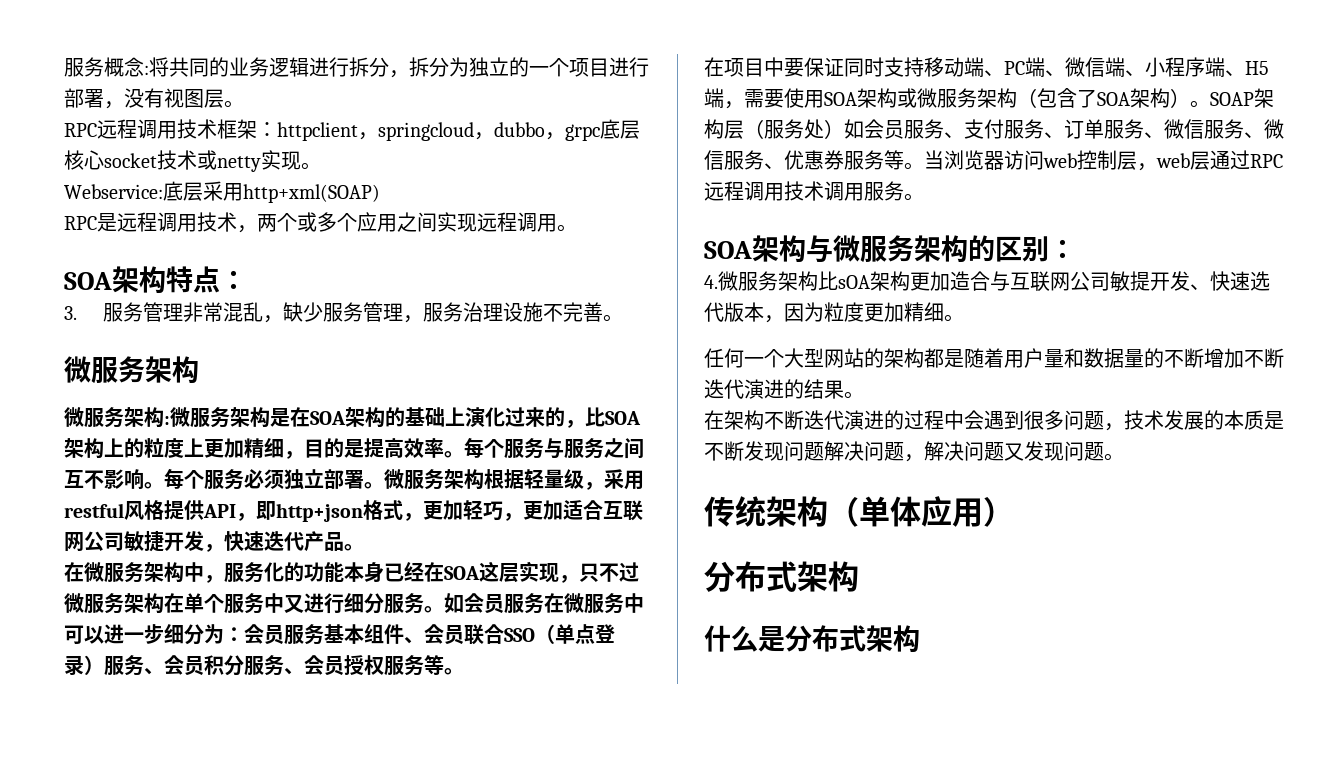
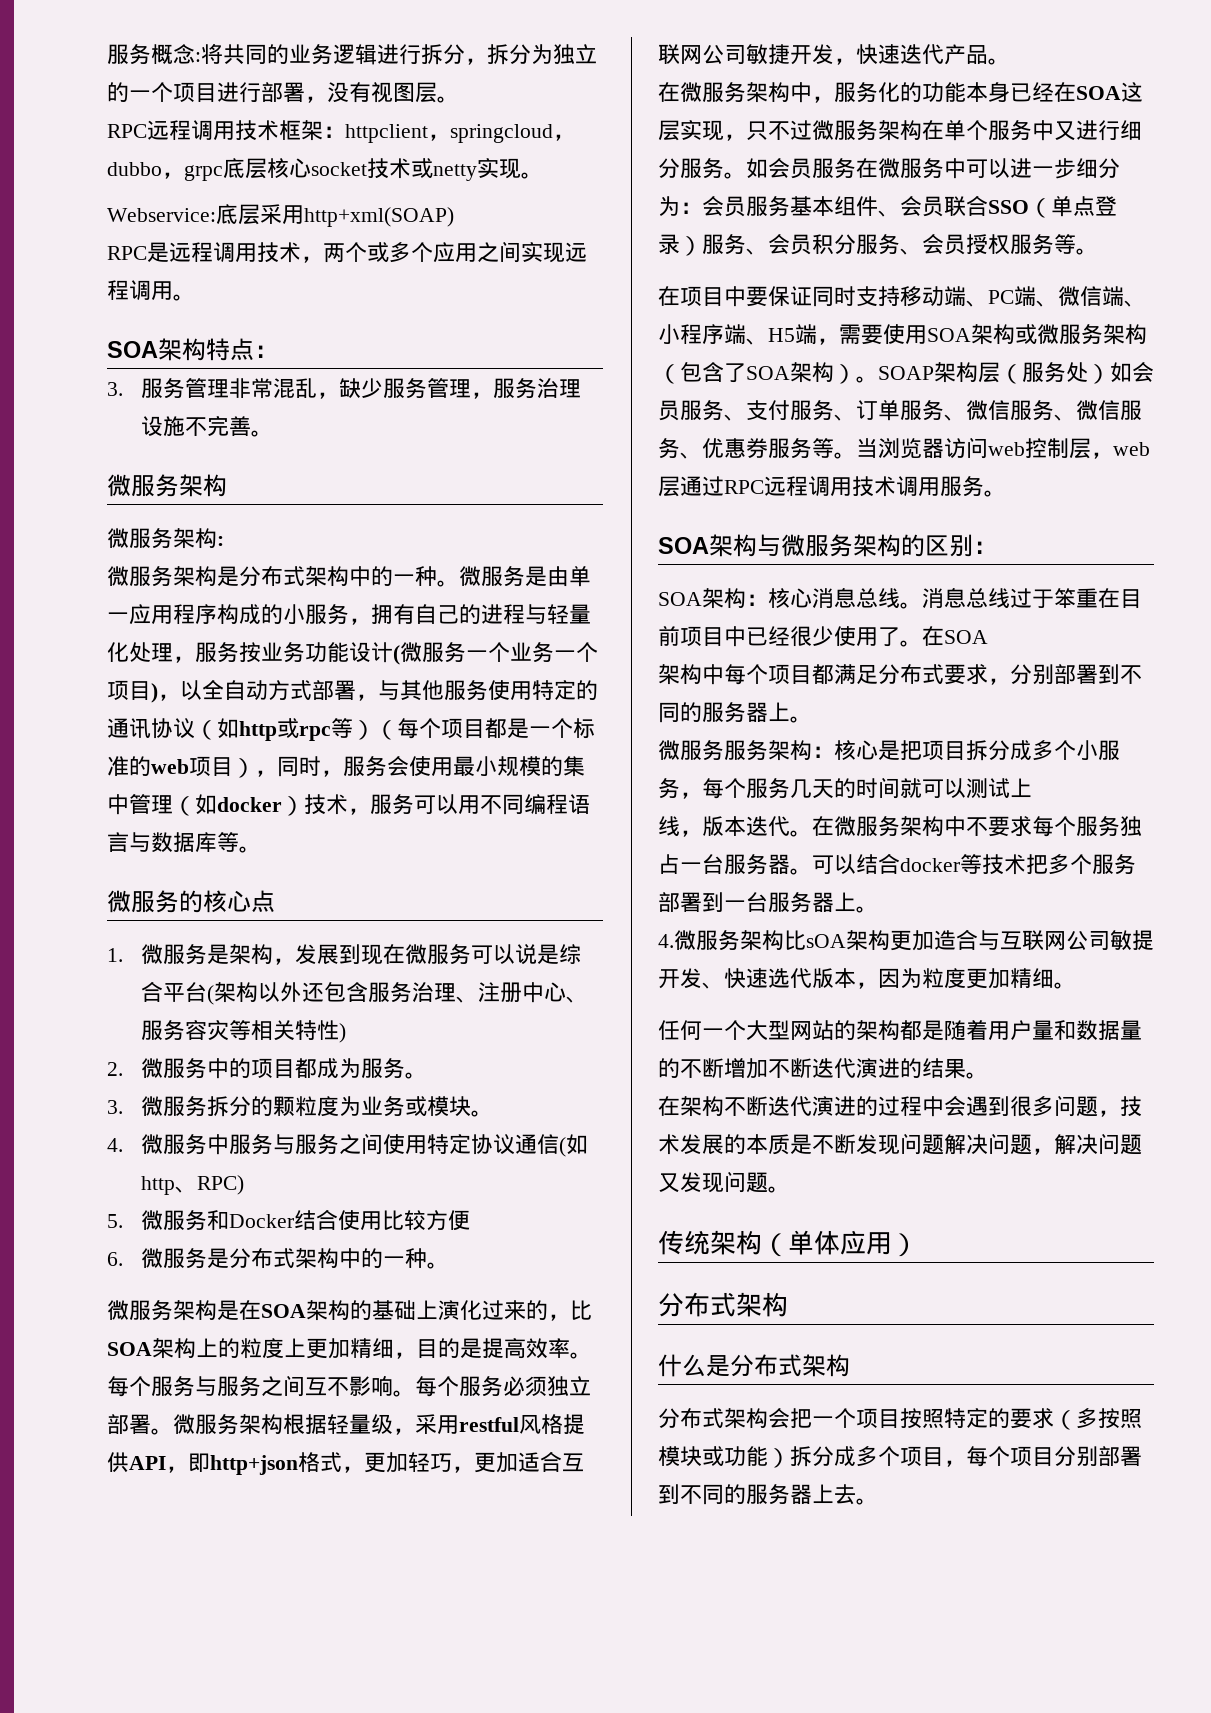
- 微服务架构:微服务架构是在SOA架构的基础上演化过来的，比SOA架构上的粒度上更加精细，目的是提高效率。
+ 微服务架构:
+ 微服务架构是分布式架构中的一种。微服务是由单一应用程序构成的小服务，拥有自己的进程与轻量化处理，服务按业务功能设计(微服务一个业务一个项目)，以全自动方式部署，与其他服务使用特定的通讯协议（如http或rpc等）（每个项目都是一个标准的web项目），同时，服务会使用最小规模的集中管理（如docker）技术，服务可以用不同编程语言与数据库等。
+ 微服务的核心点
+ 1.微服务是架构，发展到现在微服务可以说是综合平台(架构以外还包含服务治理、注册中心、服务容灾等相关特性)
+ 2.微服务中的项目都成为服务。
+ 3.微服务拆分的颗粒度为业务或模块。
+ 4.微服务中服务与服务之间使用特定协议通信(如http、RPC)
+ 5.微服务和Docker结合使用比较方便
+ 6.微服务是分布式架构中的一种。
+ 微服务架构是在SOA架构的基础上演化过来的，比SOA架构上的粒度上更加精细，目的是提高效率。
+ SOA架构：核心消息总线。消息总线过于笨重在目前项目中已经很少使用了。在SOA
+ 架构中每个项目都满足分布式要求，分别部署到不同的服务器上。
+ 微服务服务架构：核心是把项目拆分成多个小服务，每个服务几天的时间就可以测试上
+ 线，版本迭代。在微服务架构中不要求每个服务独占一台服务器。可以结合docker等技术把多个服务部署到一台服务器上。
+ 分布式架构会把一个项目按照特定的要求（多按照模块或功能）拆分成多个项目，每个项目分别部署到不同的服务器上去。

